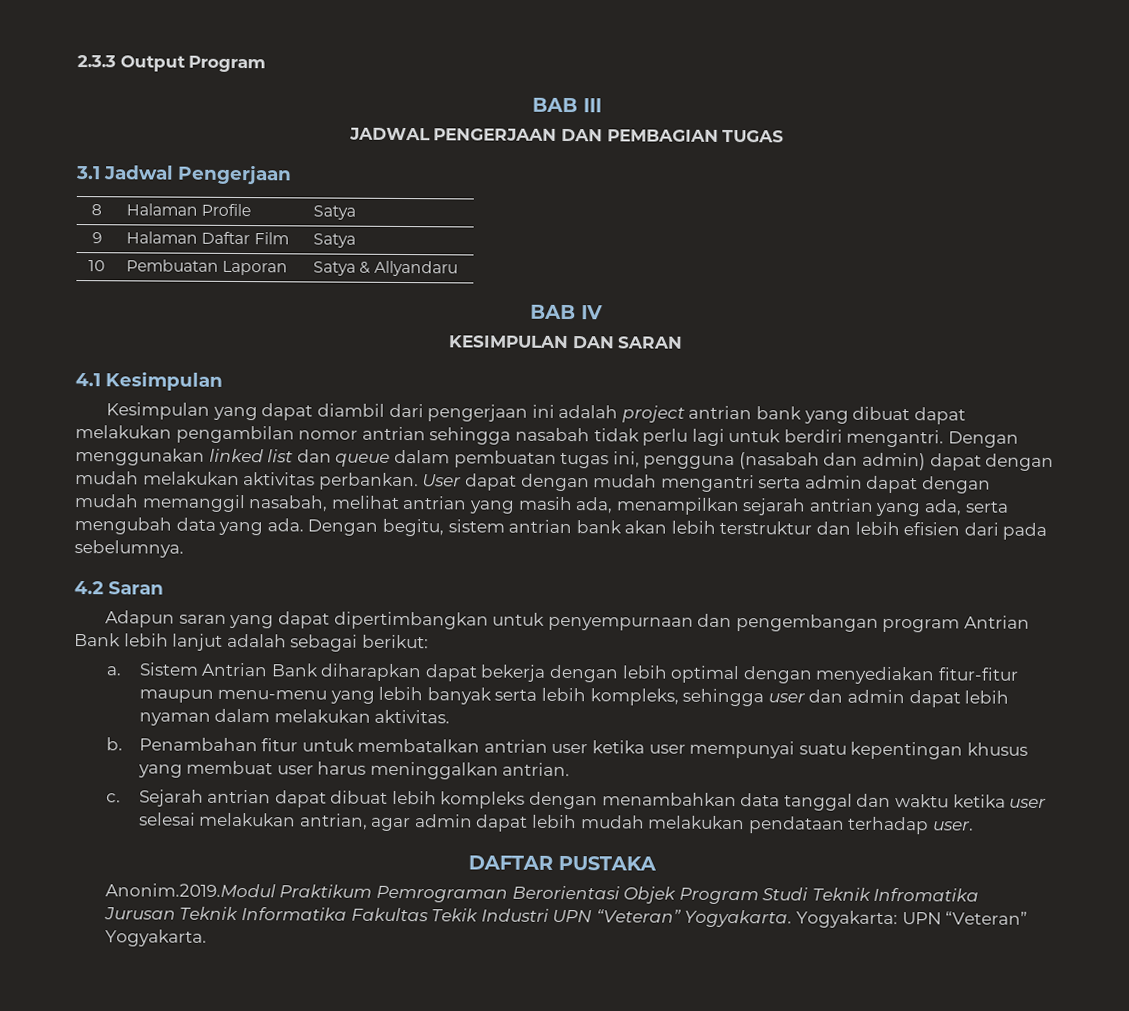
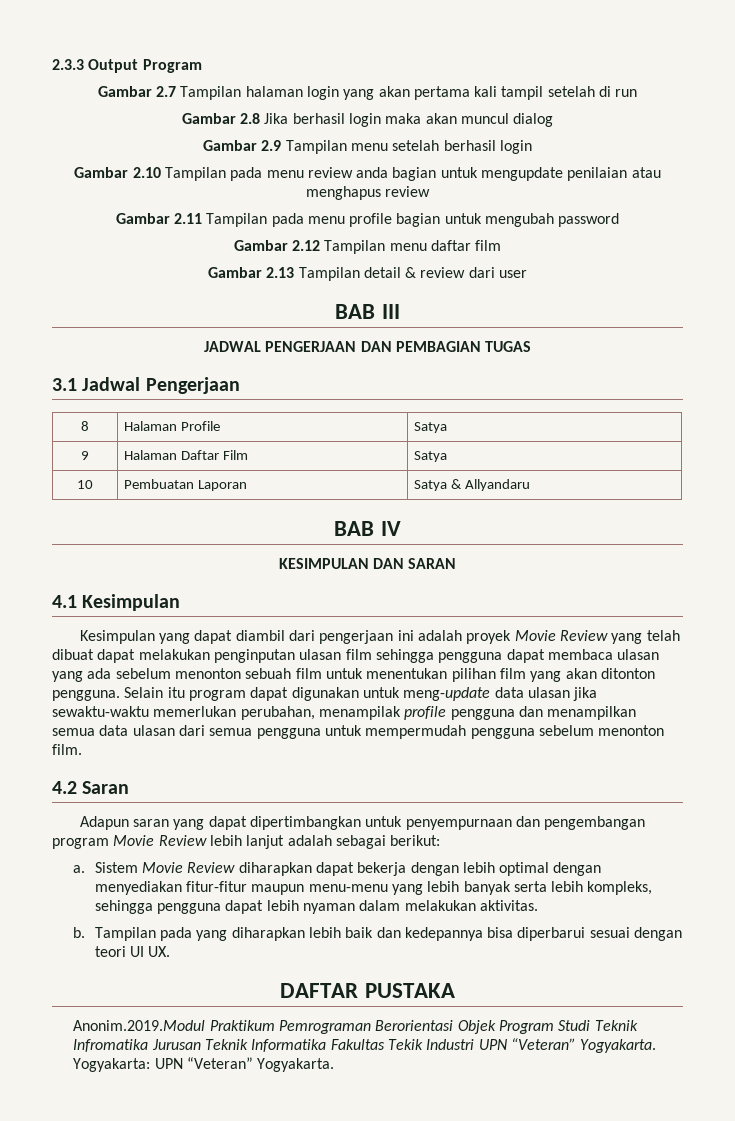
+ Gambar 2.7 Tampilan halaman login yang akan pertama kali tampil setelah di run
+ Gambar 2.8 Jika berhasil login maka akan muncul dialog
+ Gambar 2.9 Tampilan menu setelah berhasil login
+ Gambar 2.10 Tampilan pada menu review anda bagian untuk mengupdate penilaian atau menghapus review
+ Gambar 2.11 Tampilan pada menu profile bagian untuk mengubah password
+ Gambar 2.12 Tampilan menu daftar film
+ Gambar 2.13 Tampilan detail & review dari user
- Kesimpulan yang dapat diambil dari pengerjaan ini adalah project antrian bank yang dibuat dapat melakukan pengambilan nomor antrian sehingga nasabah tidak perlu lagi untuk berdiri mengantri. Dengan menggunakan linked list dan queue dalam pembuatan tugas ini, pengguna (nasabah dan admin) dapat dengan mudah melakukan aktivitas perbankan. User dapat dengan mudah mengantri serta admin dapat dengan mudah memanggil nasabah, melihat antrian yang masih ada, menampilkan sejarah antrian yang ada, serta mengubah data yang ada. Dengan begitu, sistem antrian bank akan lebih terstruktur dan lebih efisien dari pada sebelumnya.
+ Kesimpulan yang dapat diambil dari pengerjaan ini adalah proyek Movie Review yang telah dibuat dapat melakukan penginputan ulasan film sehingga pengguna dapat membaca ulasan yang ada sebelum menonton sebuah film untuk menentukan pilihan film yang akan ditonton pengguna. Selain itu program dapat digunakan untuk meng-update data ulasan jika sewaktu-waktu memerlukan perubahan, menampilak profile pengguna dan menampilkan semua data ulasan dari semua pengguna untuk mempermudah pengguna sebelum menonton film.
- Adapun saran yang dapat dipertimbangkan untuk penyempurnaan dan pengembangan program Antrian Bank lebih lanjut adalah sebagai berikut:
+ Adapun saran yang dapat dipertimbangkan untuk penyempurnaan dan pengembangan program Movie Review lebih lanjut adalah sebagai berikut:
- Sistem Antrian Bank diharapkan dapat bekerja dengan lebih optimal dengan menyediakan fitur-fitur maupun menu-menu yang lebih banyak serta lebih kompleks, sehingga user dan admin dapat lebih nyaman dalam melakukan aktivitas.
+ Sistem Movie Review diharapkan dapat bekerja dengan lebih optimal dengan menyediakan fitur-fitur maupun menu-menu yang lebih banyak serta lebih kompleks, sehingga pengguna dapat lebih nyaman dalam melakukan aktivitas.
- Penambahan fitur untuk membatalkan antrian user ketika user mempunyai suatu kepentingan khusus yang membuat user harus meninggalkan antrian.
- c. Sejarah antrian dapat dibuat lebih kompleks dengan menambahkan data tanggal dan waktu ketika user selesai melakukan antrian, agar admin dapat lebih mudah melakukan pendataan terhadap user.
+ Tampilan pada yang diharapkan lebih baik dan kedepannya bisa diperbarui sesuai dengan teori UI UX.

